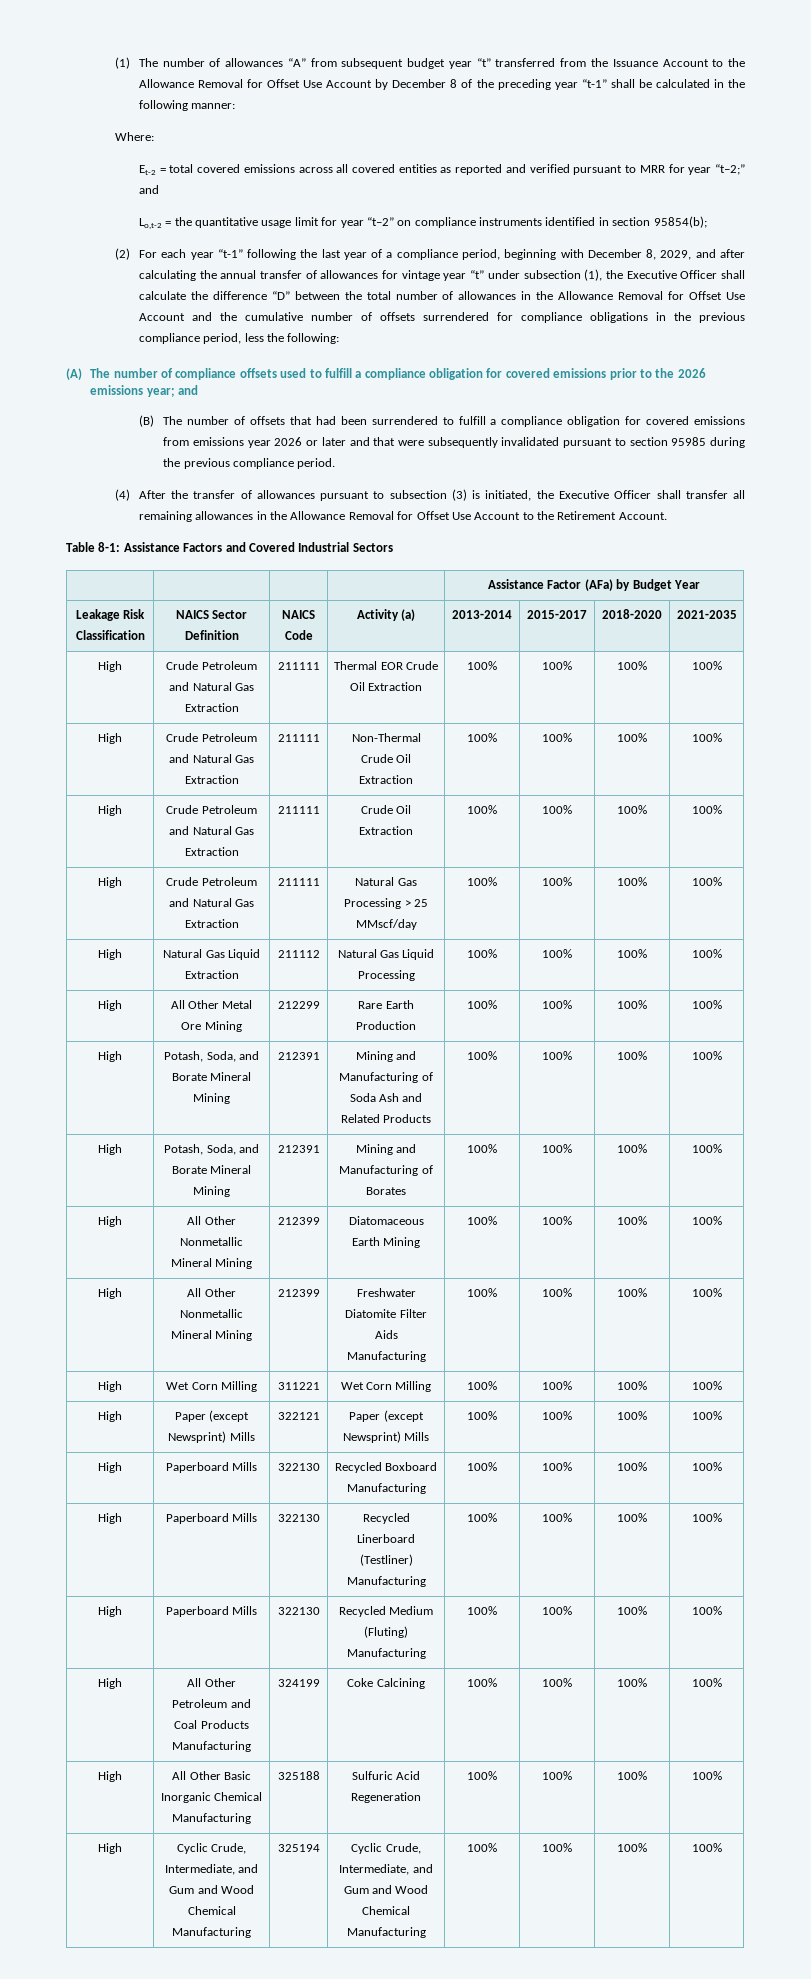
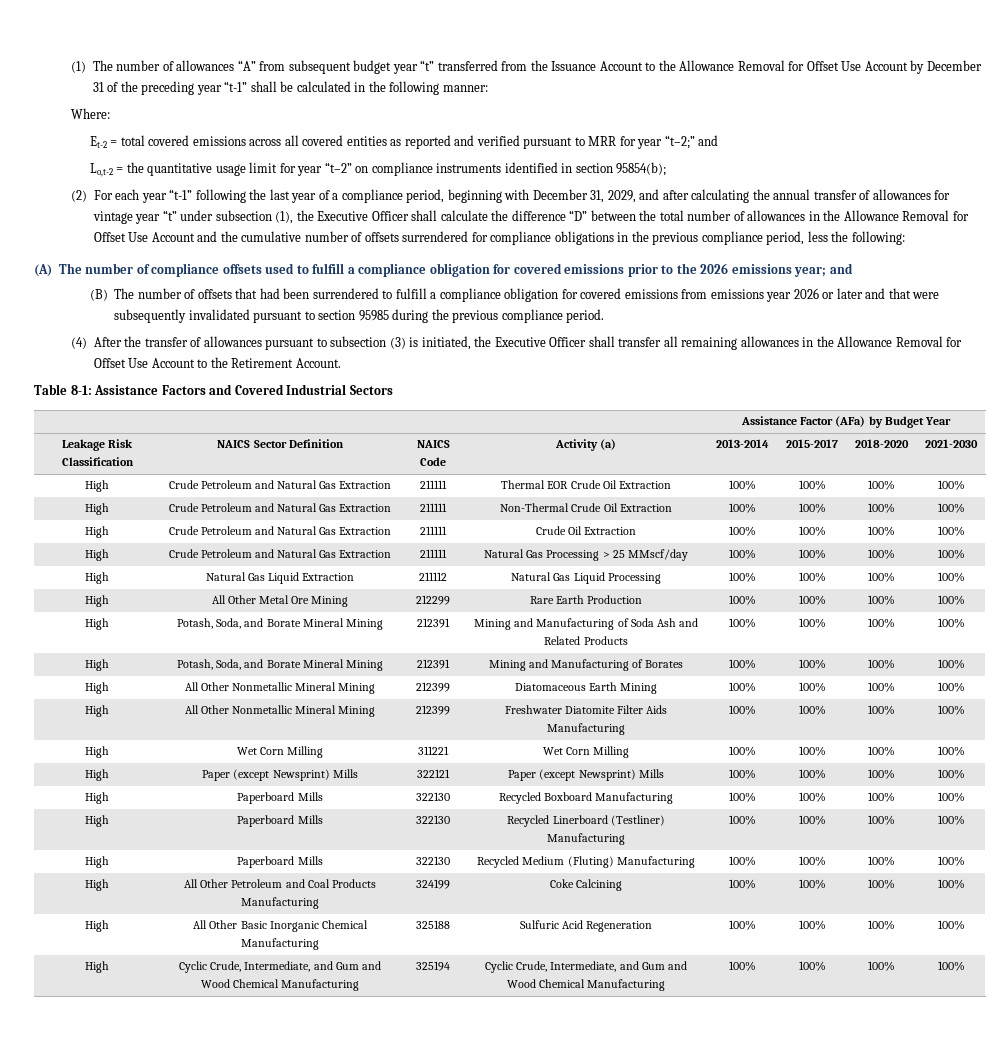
- (1) The number of allowances “A” from subsequent budget year “t” transferred from the Issuance Account to the Allowance Removal for Offset Use Account by December 8 of the preceding year “t-1” shall be calculated in the following manner:
+ (1) The number of allowances “A” from subsequent budget year “t” transferred from the Issuance Account to the Allowance Removal for Offset Use Account by December 31 of the preceding year “t-1” shall be calculated in the following manner:
- (2) For each year “t-1” following the last year of a compliance period, beginning with December 8, 2029, and after calculating the annual transfer of allowances for vintage year “t” under subsection (1), the Executive Officer shall calculate the difference “D” between the total number of allowances in the Allowance Removal for Offset Use Account and the cumulative number of offsets surrendered for compliance obligations in the previous compliance period, less the following:
+ (2) For each year “t-1” following the last year of a compliance period, beginning with December 31, 2029, and after calculating the annual transfer of allowances for vintage year “t” under subsection (1), the Executive Officer shall calculate the difference “D” between the total number of allowances in the Allowance Removal for Offset Use Account and the cumulative number of offsets surrendered for compliance obligations in the previous compliance period, less the following:
- Leakage Risk Classification | NAICS Sector Definition | NAICS Code | Activity (a) | 2013-2014 | 2015-2017 | 2018-2020 | 2021-2035
+ Leakage Risk Classification | NAICS Sector Definition | NAICS Code | Activity (a) | 2013-2014 | 2015-2017 | 2018-2020 | 2021-2030

